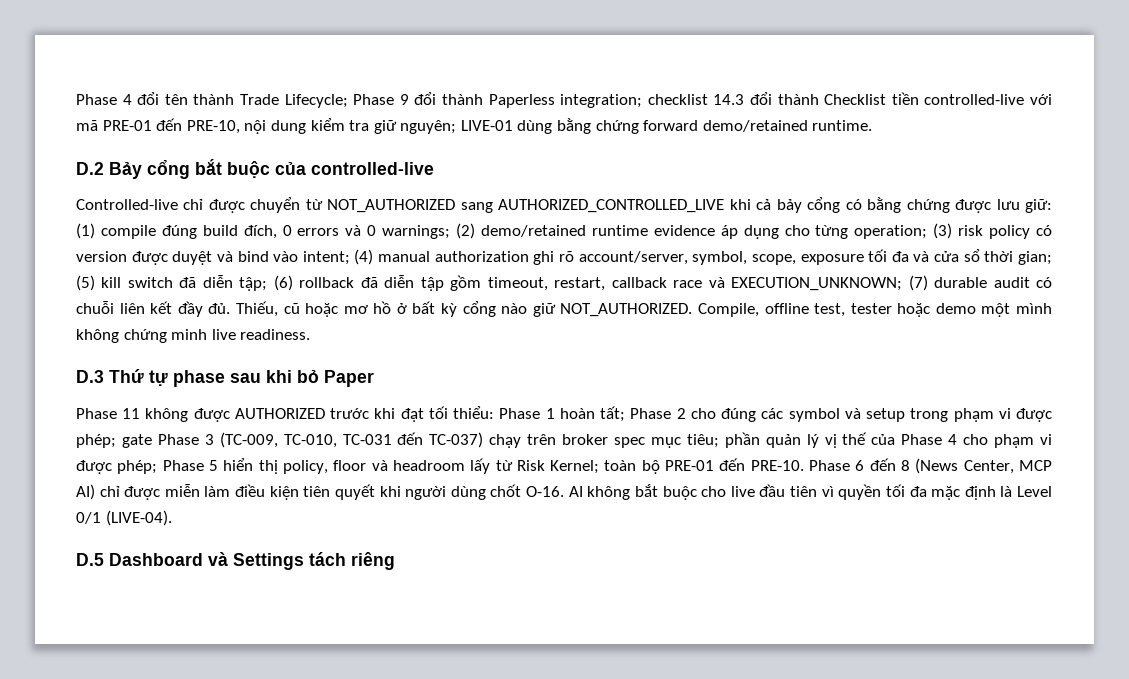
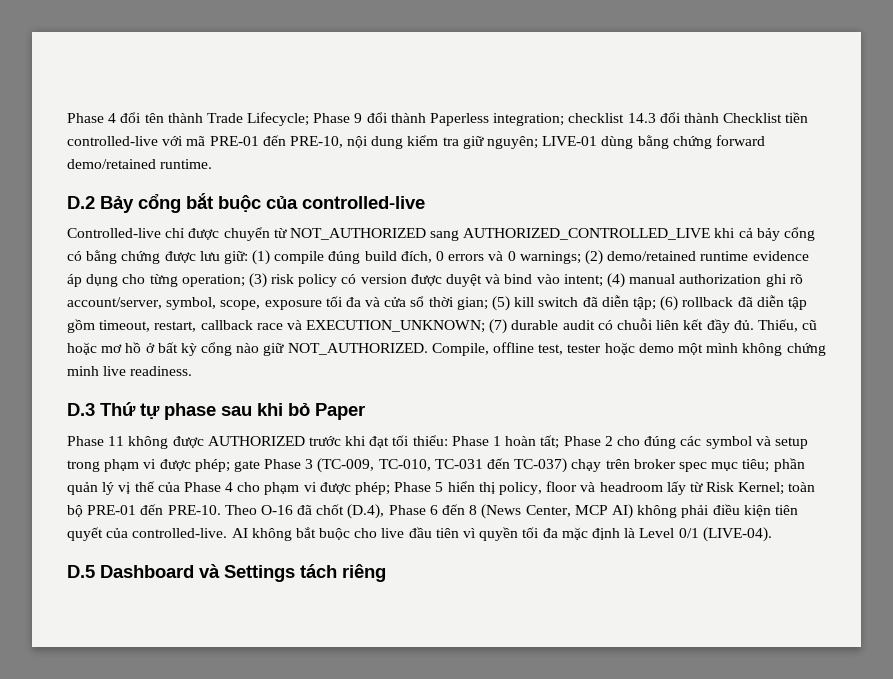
- Phase 6 đến 8 (News Center, MCP AI) chỉ được miễn làm điều kiện tiên quyết khi người dùng chốt O-16.
+ Theo O-16 đã chốt (D.4), Phase 6 đến 8 (News Center, MCP AI) không phải điều kiện tiên quyết của controlled-live.

